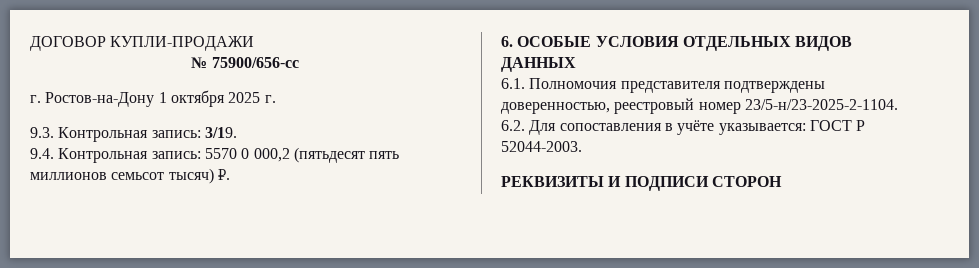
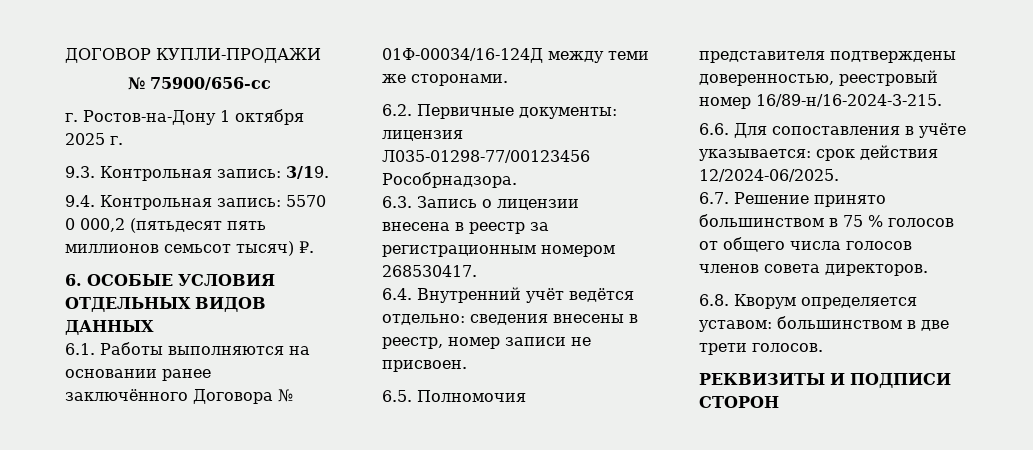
- 6.1. Полномочия представителя подтверждены доверенностью, реестровый номер 23/5-н/23-2025-2-1104.
- 6.2. Для сопоставления в учёте указывается: ГОСТ Р 52044-2003.
+ 6.1. Работы выполняются на основании ранее заключённого Договора № 01Ф-00034/16-124Д между теми же сторонами.
+ 6.2. Первичные документы: лицензия Л035-01298-77/00123456 Рособрнадзора.
+ 6.3. Запись о лицензии внесена в реестр за регистрационным номером 268530417.
+ 6.4. Внутренний учёт ведётся отдельно: сведения внесены в реестр, номер записи не присвоен.
+ 6.5. Полномочия представителя подтверждены доверенностью, реестровый номер 16/89-н/16-2024-3-215.
+ 6.6. Для сопоставления в учёте указывается: срок действия 12/2024-06/2025.
+ 6.7. Решение принято большинством в 75 % голосов от общего числа голосов членов совета директоров.
+ 6.8. Кворум определяется уставом: большинством в две трети голосов.

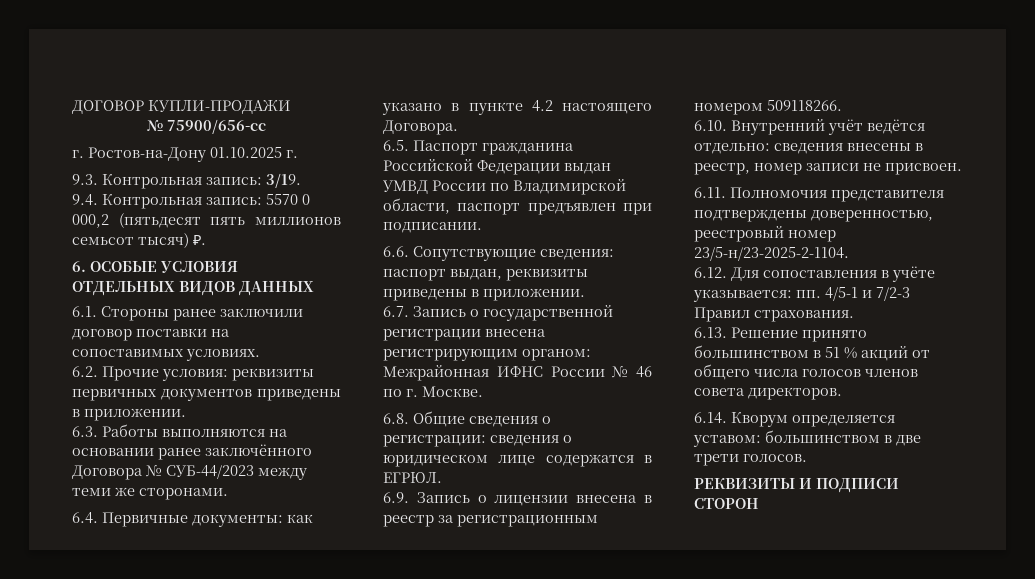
- г. Ростов-на-Дону 1 октября 2025 г.
+ г. Ростов-на-Дону 01.10.2025 г.
- 6.1. Работы выполняются на основании ранее заключённого Договора № 01Ф-00034/16-124Д между теми же сторонами.
+ 6.1. Стороны ранее заключили договор поставки на сопоставимых условиях.
+ 6.2. Прочие условия: реквизиты первичных документов приведены в приложении.
+ 6.3. Работы выполняются на основании ранее заключённого Договора № СУБ-44/2023 между теми же сторонами.
- 6.2. Первичные документы: лицензия Л035-01298-77/00123456 Рособрнадзора.
- 6.3. Запись о лицензии внесена в реестр за регистрационным номером 268530417.
- 6.4. Внутренний учёт ведётся отдельно: сведения внесены в реестр, номер записи не присвоен.
+ 6.4. Первичные документы: как указано в пункте 4.2 настоящего Договора.
+ 6.5. Паспорт гражданина Российской Федерации выдан УМВД России по Владимирской области, паспорт предъявлен при подписании.
+ 6.6. Сопутствующие сведения: паспорт выдан, реквизиты приведены в приложении.
+ 6.7. Запись о государственной регистрации внесена регистрирующим органом: Межрайонная ИФНС России № 46 по г. Москве.
+ 6.8. Общие сведения о регистрации: сведения о юридическом лице содержатся в ЕГРЮЛ.
+ 6.9. Запись о лицензии внесена в реестр за регистрационным номером 509118266.
+ 6.10. Внутренний учёт ведётся отдельно: сведения внесены в реестр, номер записи не присвоен.
- 6.5. Полномочия представителя подтверждены доверенностью, реестровый номер 16/89-н/16-2024-3-215.
- 6.6. Для сопоставления в учёте указывается: срок действия 12/2024-06/2025.
- 6.7. Решение принято большинством в 75 % голосов от общего числа голосов членов совета директоров.
+ 6.11. Полномочия представителя подтверждены доверенностью, реестровый номер 23/5-н/23-2025-2-1104.
+ 6.12. Для сопоставления в учёте указывается: пп. 4/5-1 и 7/2-3 Правил страхования.
+ 6.13. Решение принято большинством в 51 % акций от общего числа голосов членов совета директоров.
- 6.8. Кворум определяется уставом: большинством в две трети голосов.
+ 6.14. Кворум определяется уставом: большинством в две трети голосов.

